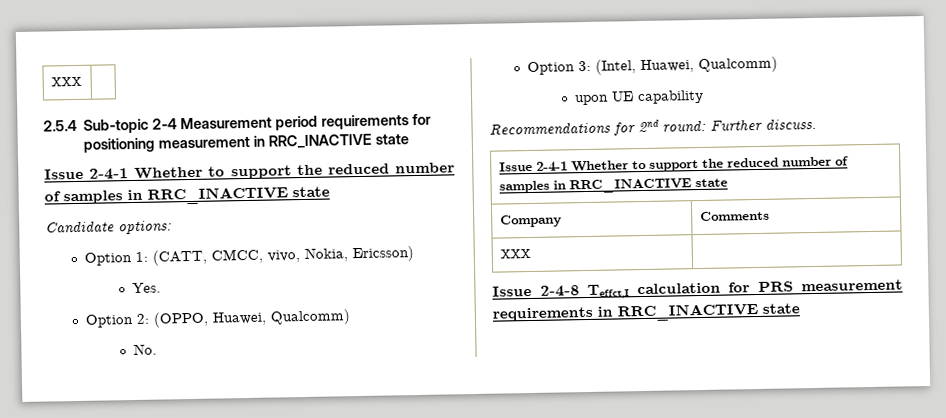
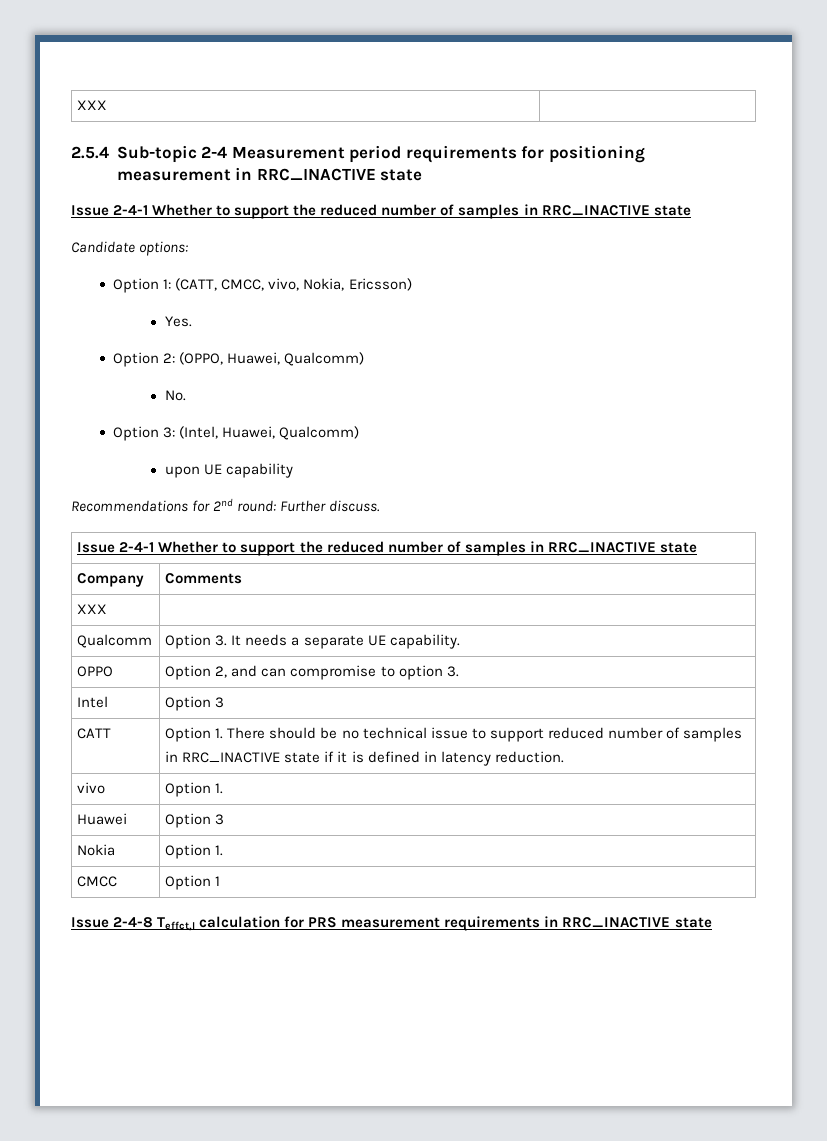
+ Qualcomm | Option 3. It needs a separate UE capability.
+ OPPO | Option 2, and can compromise to option 3.
+ Intel | Option 3
+ CATT | Option 1. There should be no technical issue to support reduced number of samples in RRC_INACTIVE state if it is defined in latency reduction.
+ vivo | Option 1.
+ Huawei | Option 3
+ Nokia | Option 1.
+ CMCC | Option 1

